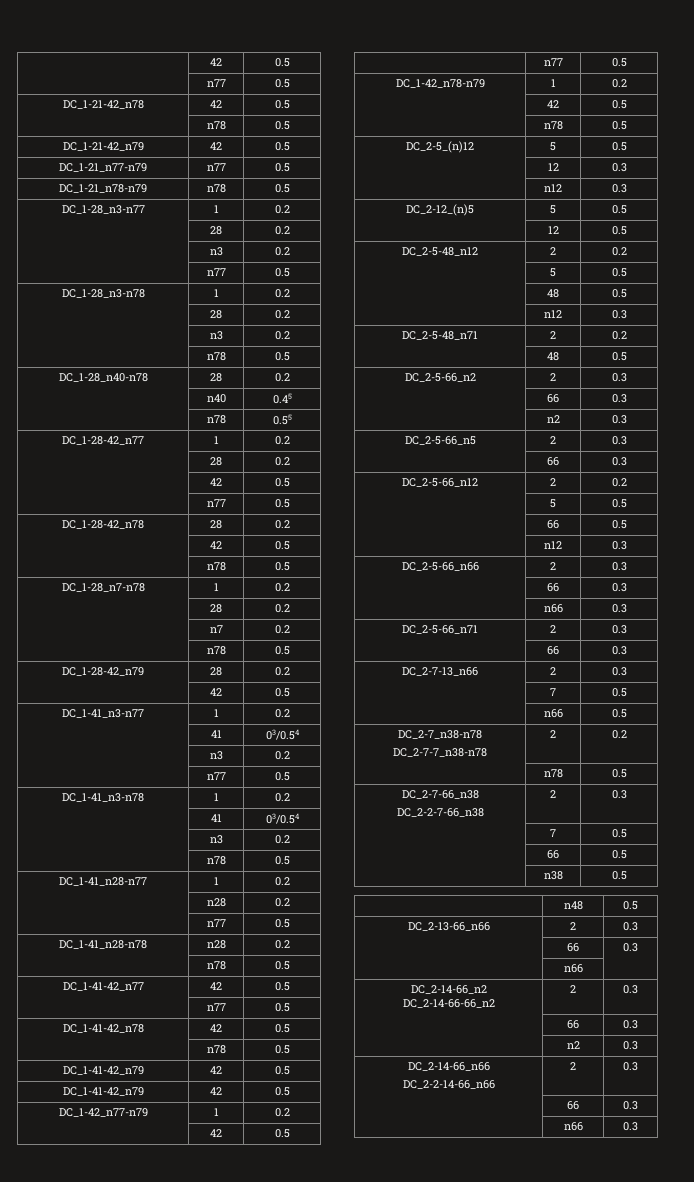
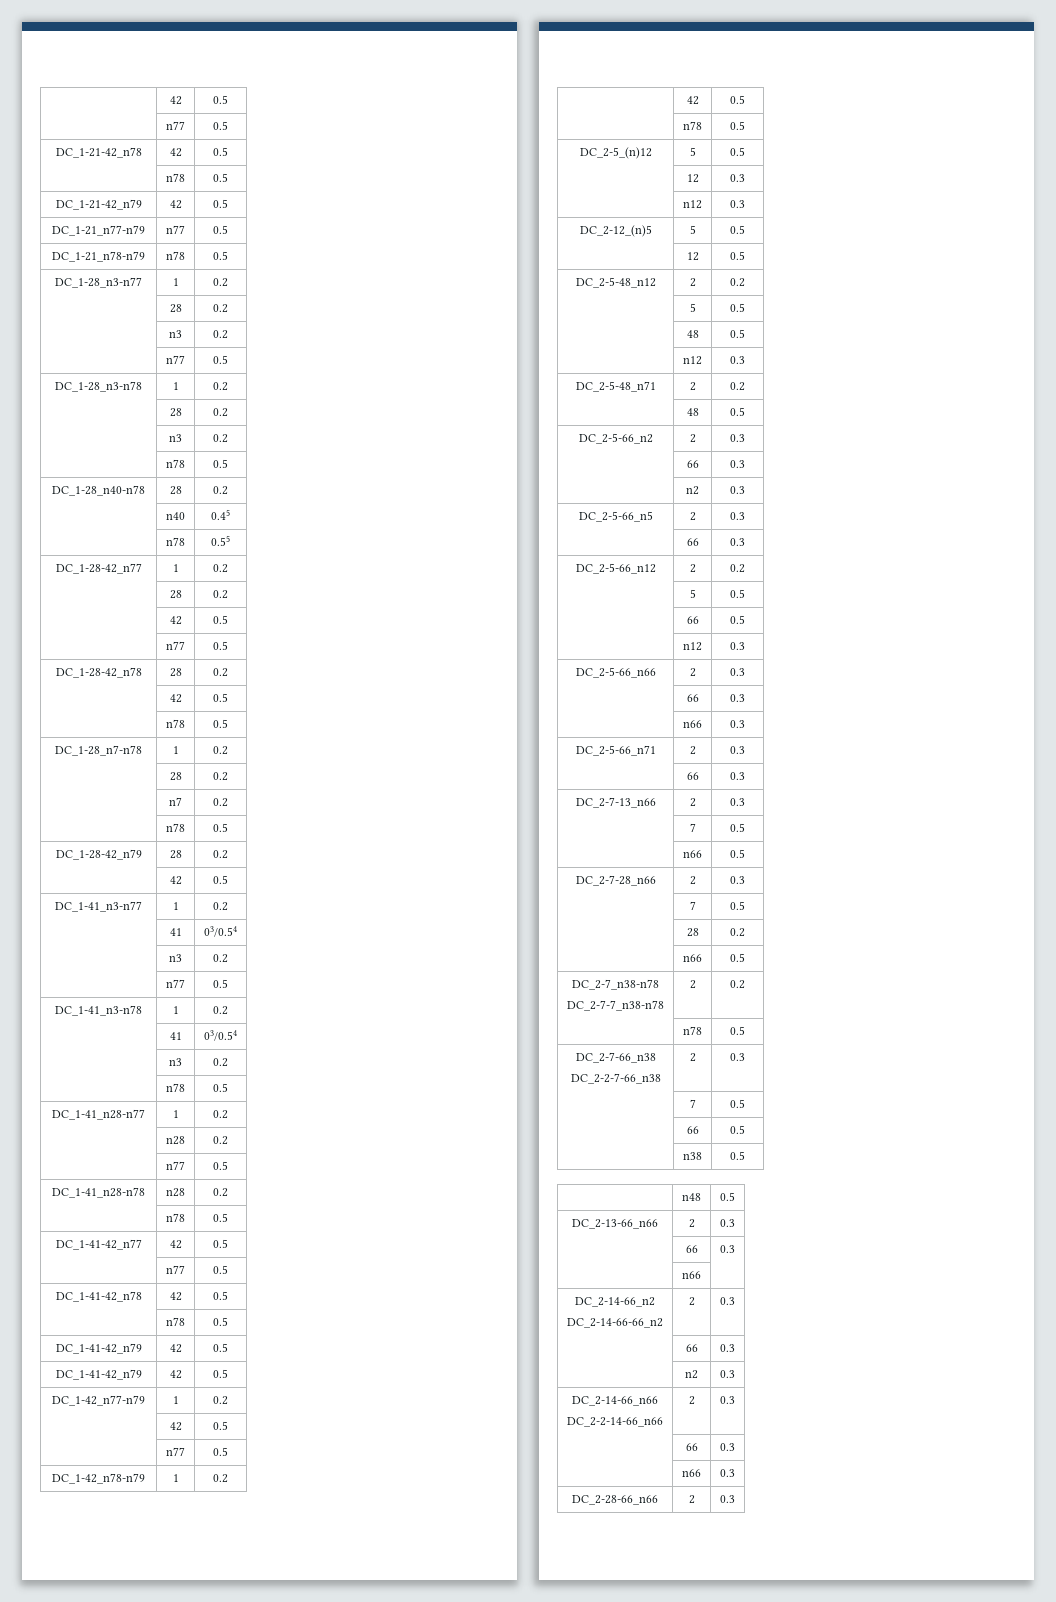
+ DC_2-7-28_n66 | 2 | 0.3
+ | 7 | 0.5
+ | 28 | 0.2
+ | n66 | 0.5
+ DC_2-28-66_n66 | 2 | 0.3

